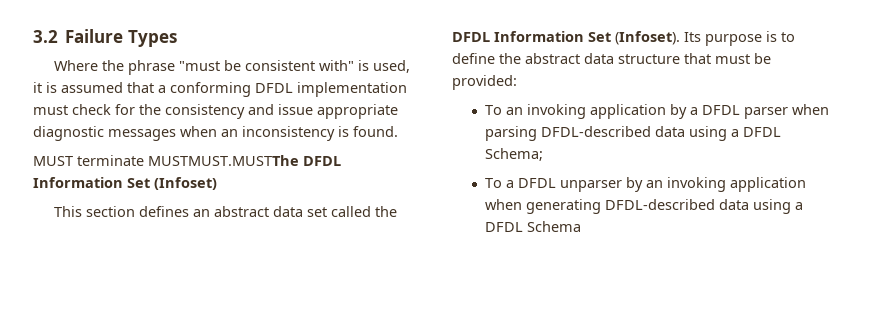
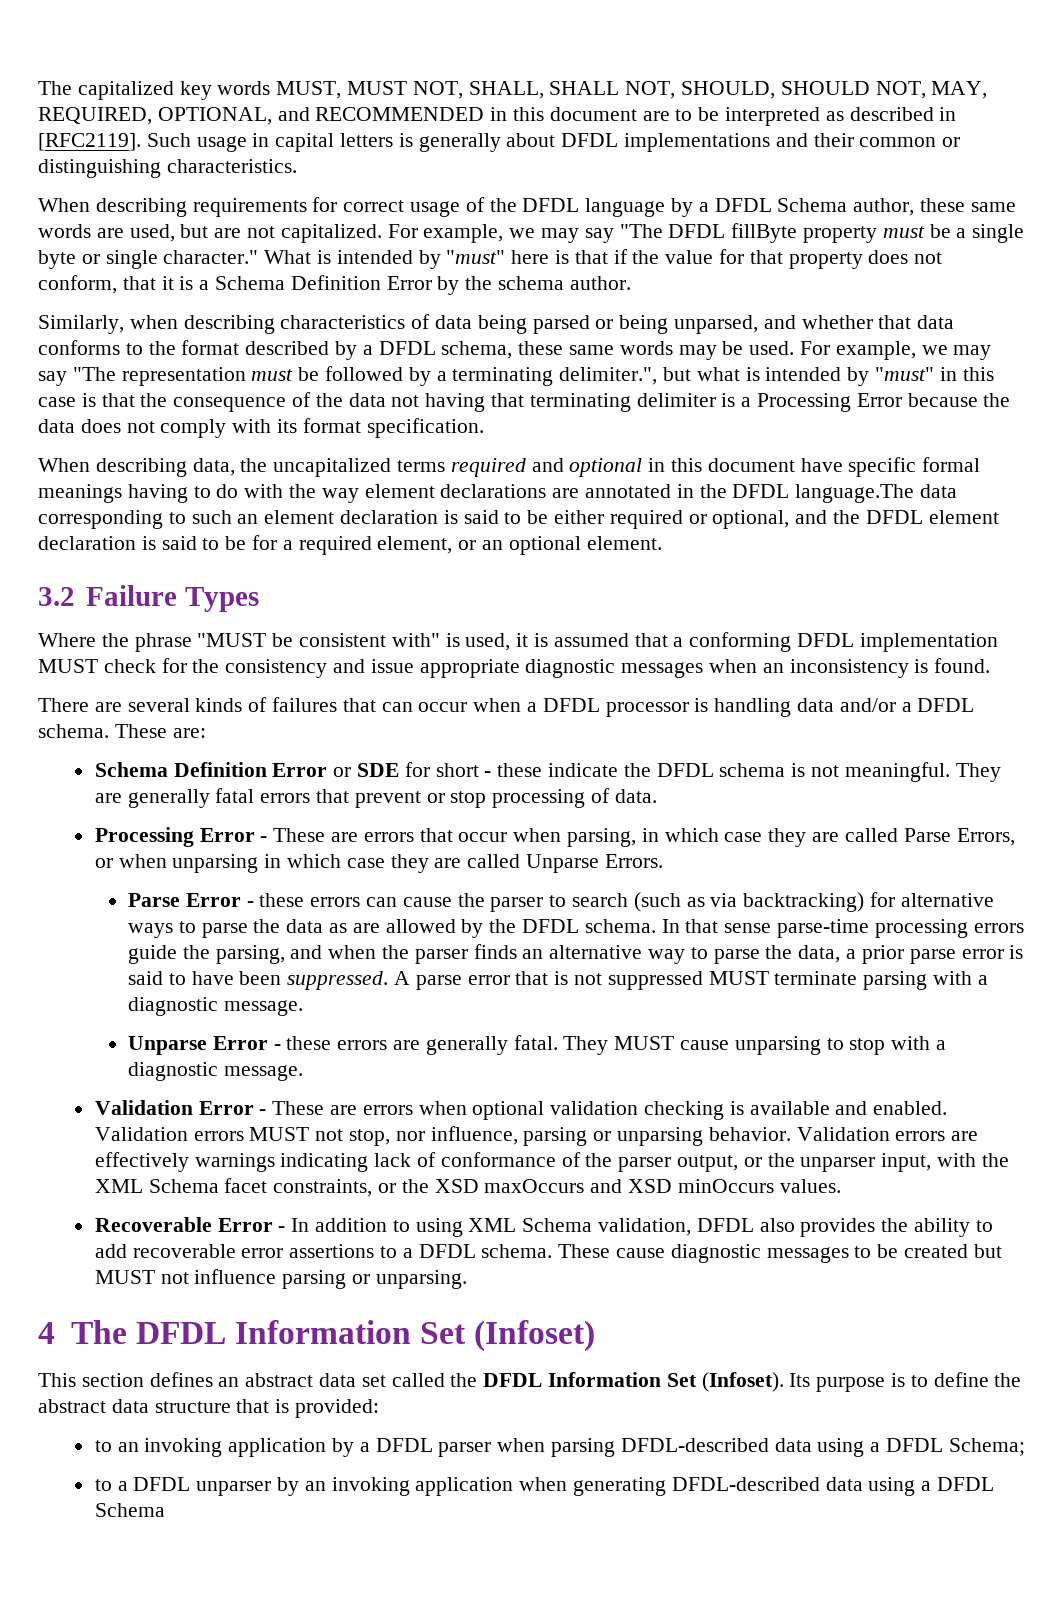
+ The capitalized key words MUST, MUST NOT, SHALL, SHALL NOT, SHOULD, SHOULD NOT, MAY, REQUIRED, OPTIONAL, and RECOMMENDED in this document are to be interpreted as described in [RFC2119]. Such usage in capital letters is generally about DFDL implementations and their common or distinguishing characteristics.
+ When describing requirements for correct usage of the DFDL language by a DFDL Schema author, these same words are used, but are not capitalized. For example, we may say "The DFDL fillByte property must be a single byte or single character." What is intended by "must" here is that if the value for that property does not conform, that it is a Schema Definition Error by the schema author.
+ Similarly, when describing characteristics of data being parsed or being unparsed, and whether that data conforms to the format described by a DFDL schema, these same words may be used. For example, we may say "The representation must be followed by a terminating delimiter.", but what is intended by "must" in this case is that the consequence of the data not having that terminating delimiter is a Processing Error because the data does not comply with its format specification.
+ When describing data, the uncapitalized terms required and optional in this document have specific formal meanings having to do with the way element declarations are annotated in the DFDL language.The data corresponding to such an element declaration is said to be either required or optional, and the DFDL element declaration is said to be for a required element, or an optional element.
- Where the phrase "must be consistent with" is used, it is assumed that a conforming DFDL implementation must check for the consistency and issue appropriate diagnostic messages when an inconsistency is found.
+ Where the phrase "MUST be consistent with" is used, it is assumed that a conforming DFDL implementation MUST check for the consistency and issue appropriate diagnostic messages when an inconsistency is found.
- MUST terminate MUSTMUST.MUSTThe DFDL Information Set (Infoset)
+ There are several kinds of failures that can occur when a DFDL processor is handling data and/or a DFDL schema. These are:
+ Schema Definition Error or SDE for short - these indicate the DFDL schema is not meaningful. They are generally fatal errors that prevent or stop processing of data.
+ Processing Error - These are errors that occur when parsing, in which case they are called Parse Errors, or when unparsing in which case they are called Unparse Errors.
+ Parse Error - these errors can cause the parser to search (such as via backtracking) for alternative ways to parse the data as are allowed by the DFDL schema. In that sense parse-time processing errors guide the parsing, and when the parser finds an alternative way to parse the data, a prior parse error is said to have been suppressed. A parse error that is not suppressed MUST terminate parsing with a diagnostic message.
+ Unparse Error - these errors are generally fatal. They MUST cause unparsing to stop with a diagnostic message.
+ Validation Error - These are errors when optional validation checking is available and enabled. Validation errors MUST not stop, nor influence, parsing or unparsing behavior. Validation errors are effectively warnings indicating lack of conformance of the parser output, or the unparser input, with the XML Schema facet constraints, or the XSD maxOccurs and XSD minOccurs values.
+ Recoverable Error - In addition to using XML Schema validation, DFDL also provides the ability to add recoverable error assertions to a DFDL schema. These cause diagnostic messages to be created but MUST not influence parsing or unparsing.
+ 4 The DFDL Information Set (Infoset)
- Its purpose is to define the abstract data structure that must be provided:
+ Its purpose is to define the abstract data structure that is provided:
- To an invoking application by a DFDL parser when parsing DFDL-described data using a DFDL Schema;
+ to an invoking application by a DFDL parser when parsing DFDL-described data using a DFDL Schema;
- To a DFDL unparser by an invoking application when generating DFDL-described data using a DFDL Schema
+ to a DFDL unparser by an invoking application when generating DFDL-described data using a DFDL Schema

